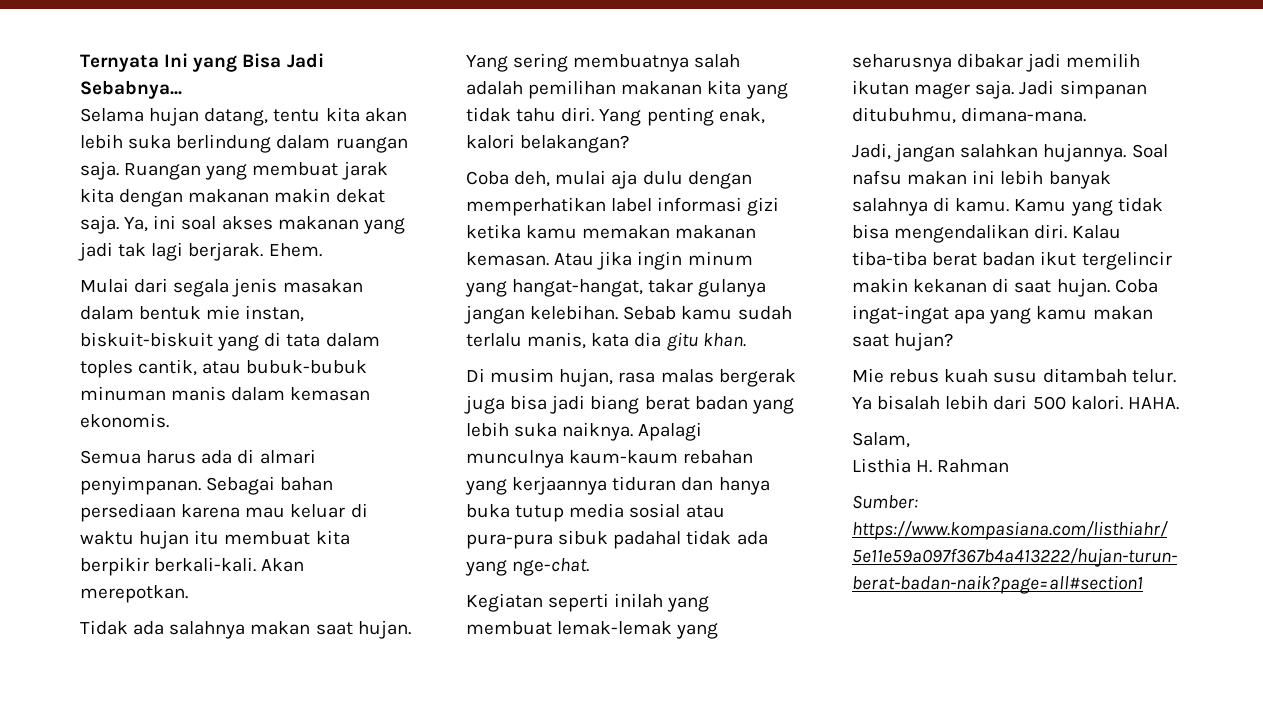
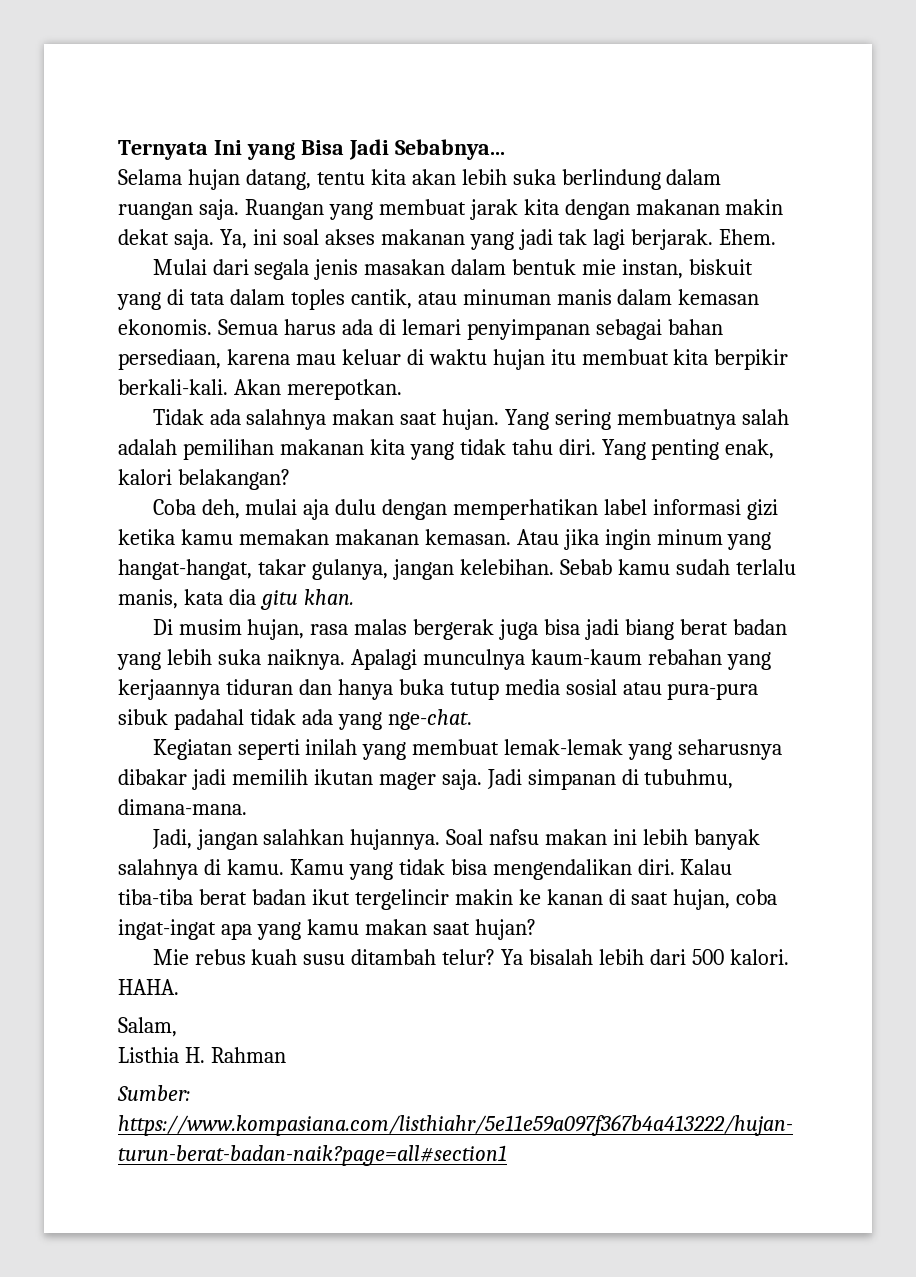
- Mulai dari segala jenis masakan dalam bentuk mie instan, biskuit-biskuit yang di tata dalam toples cantik, atau bubuk-bubuk minuman manis dalam kemasan ekonomis.
- Semua harus ada di almari penyimpanan. Sebagai bahan persediaan karena mau keluar di waktu hujan itu membuat kita berpikir berkali-kali.
+ Mulai dari segala jenis masakan dalam bentuk mie instan, biskuit yang di tata dalam toples cantik, atau minuman manis dalam kemasan ekonomis. Semua harus ada di lemari penyimpanan sebagai bahan persediaan, karena mau keluar di waktu hujan itu membuat kita berpikir berkali-kali.
- Atau jika ingin minum yang hangat-hangat, takar gulanya jangan kelebihan.
+ Atau jika ingin minum yang hangat-hangat, takar gulanya, jangan kelebihan.
- Jadi simpanan ditubuhmu, dimana-mana.
+ Jadi simpanan di tubuhmu, dimana-mana.
- Kalau tiba-tiba berat badan ikut tergelincir makin kekanan di saat hujan. Coba ingat-ingat apa yang kamu makan saat hujan?
+ Kalau tiba-tiba berat badan ikut tergelincir makin ke kanan di saat hujan, coba ingat-ingat apa yang kamu makan saat hujan?
- Mie rebus kuah susu ditambah telur.
+ Mie rebus kuah susu ditambah telur?

